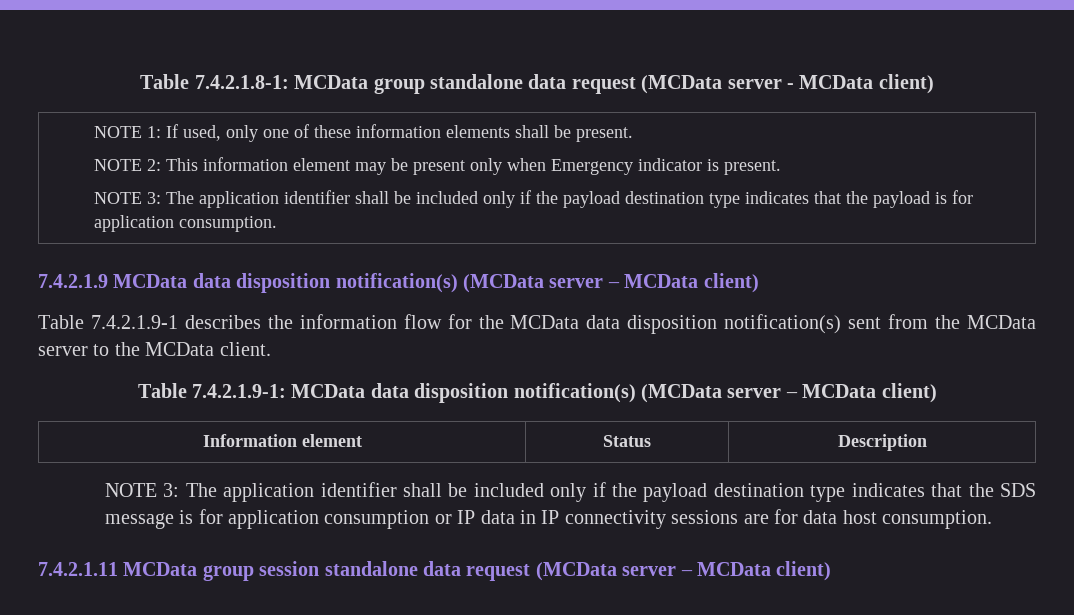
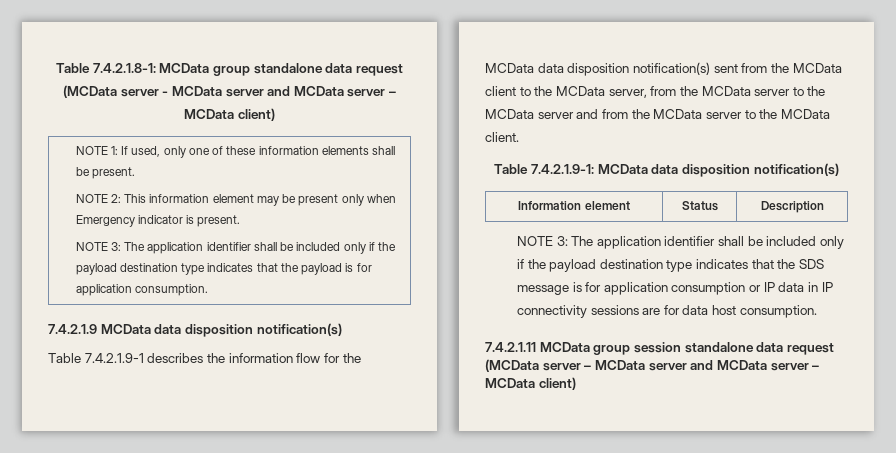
- Table 7.4.2.1.8-1: MCData group standalone data request (MCData server - MCData client)
+ Table 7.4.2.1.8-1: MCData group standalone data request (MCData server - MCData server and MCData server – MCData client)
- 7.4.2.1.9 MCData data disposition notification(s) (MCData server – MCData client)
+ 7.4.2.1.9 MCData data disposition notification(s)
- Table 7.4.2.1.9-1 describes the information flow for the MCData data disposition notification(s) sent from the MCData server to the MCData client.
+ Table 7.4.2.1.9-1 describes the information flow for the MCData data disposition notification(s) sent from the MCData client to the MCData server, from the MCData server to the MCData server and from the MCData server to the MCData client.
- Table 7.4.2.1.9-1: MCData data disposition notification(s) (MCData server – MCData client)
+ Table 7.4.2.1.9-1: MCData data disposition notification(s)
- 7.4.2.1.11 MCData group session standalone data request (MCData server – MCData client)
+ 7.4.2.1.11 MCData group session standalone data request (MCData server – MCData server and MCData server – MCData client)

